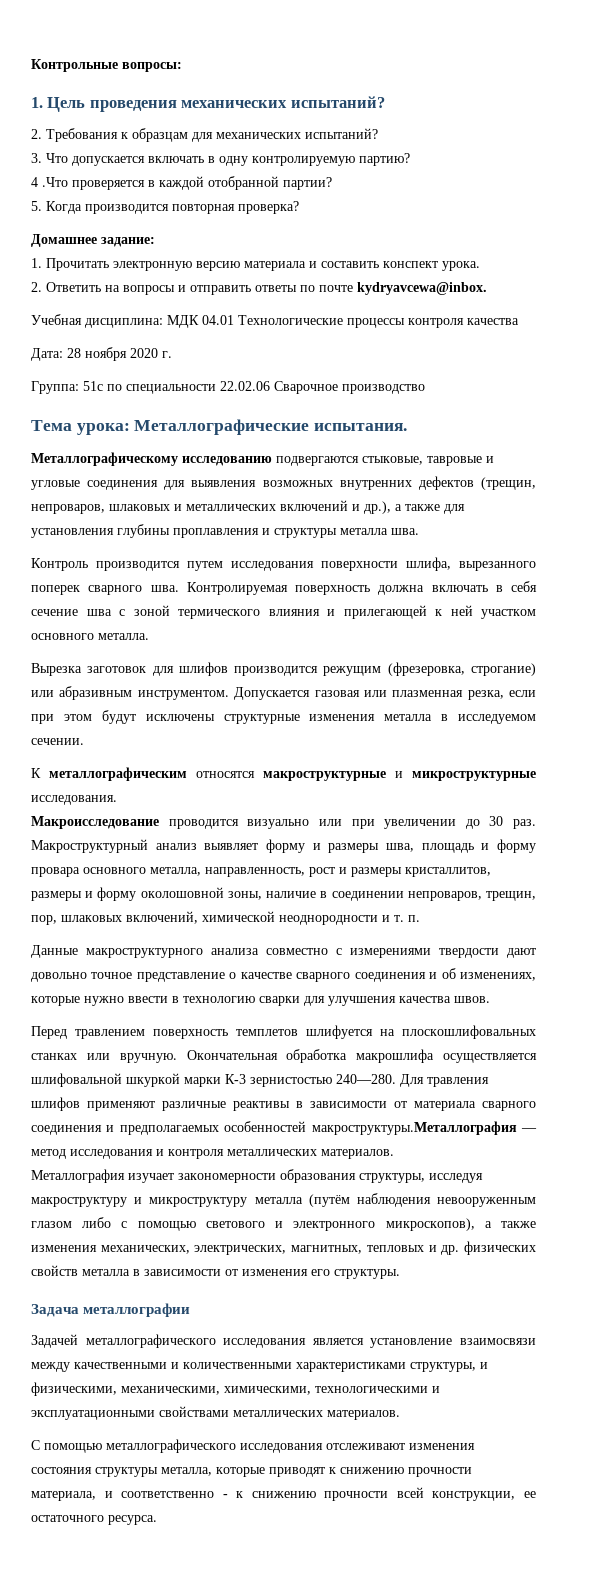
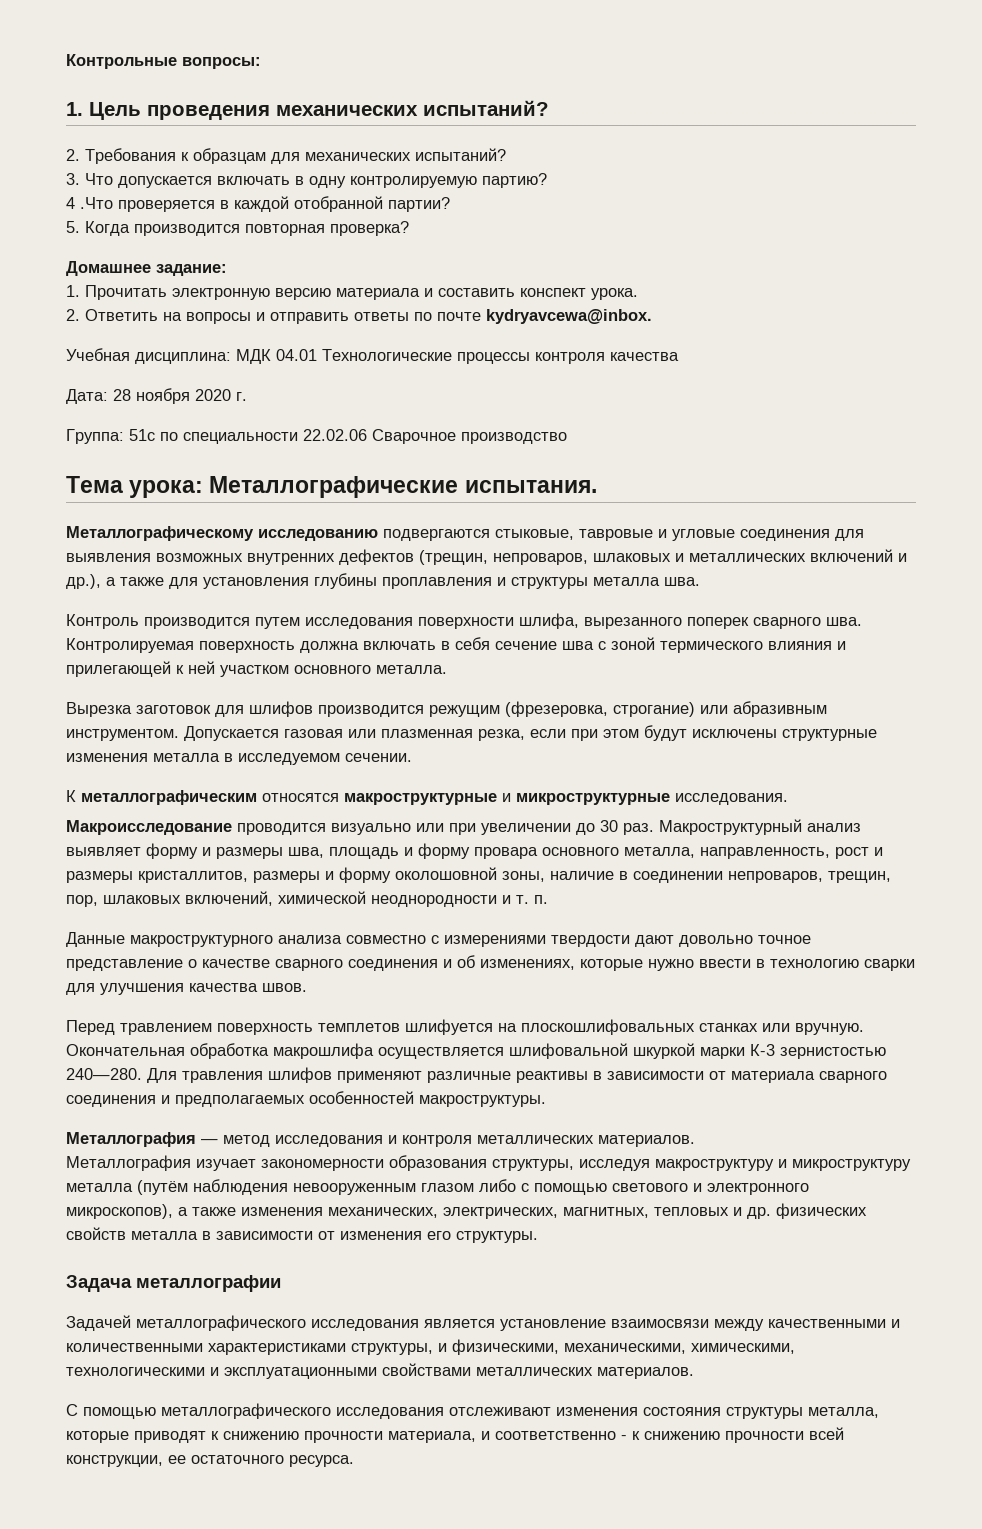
- Для травления шлифов применяют различные реактивы в зависимости от материала сварного соединения и предполагаемых особенностей макроструктуры.Металлография — метод исследования и контроля металлических материалов.
+ Для травления шлифов применяют различные реактивы в зависимости от материала сварного соединения и предполагаемых особенностей макроструктуры.
+ Металлография — метод исследования и контроля металлических материалов.

